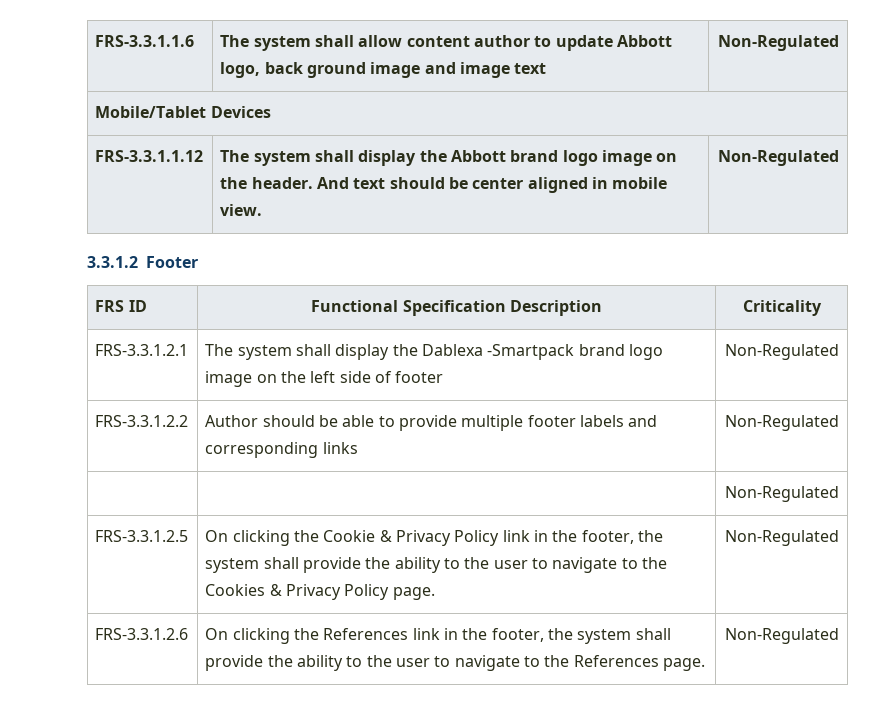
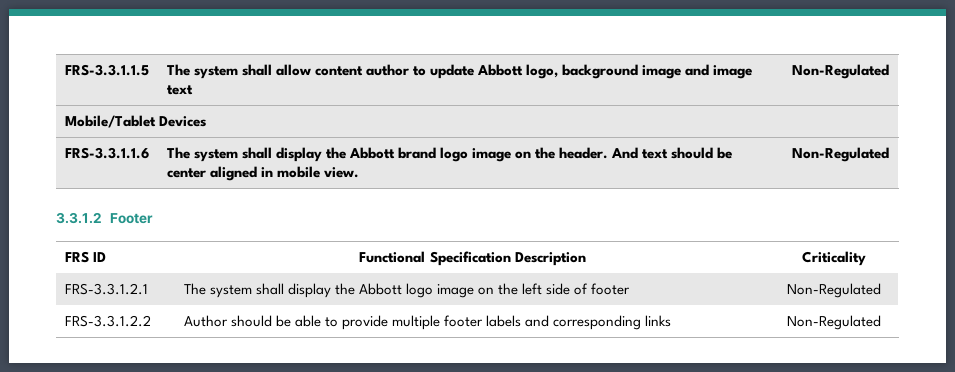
- FRS-3.3.1.1.6 | The system shall allow content author to update Abbott logo, back ground image and image text | Non-Regulated
+ FRS-3.3.1.1.5 | The system shall allow content author to update Abbott logo, background image and image text | Non-Regulated
- FRS-3.3.1.1.12 | The system shall display the Abbott brand logo image on the header. And text should be center aligned in mobile view. | Non-Regulated
+ FRS-3.3.1.1.6 | The system shall display the Abbott brand logo image on the header. And text should be center aligned in mobile view. | Non-Regulated
- FRS-3.3.1.2.1 | The system shall display the Dablexa -Smartpack brand logo image on the left side of footer | Non-Regulated
+ FRS-3.3.1.2.1 | The system shall display the Abbott logo image on the left side of footer | Non-Regulated
- | | Non-Regulated
- FRS-3.3.1.2.5 | On clicking the Cookie & Privacy Policy link in the footer, the system shall provide the ability to the user to navigate to the Cookies & Privacy Policy page. | Non-Regulated
- FRS-3.3.1.2.6 | On clicking the References link in the footer, the system shall provide the ability to the user to navigate to the References page. | Non-Regulated

